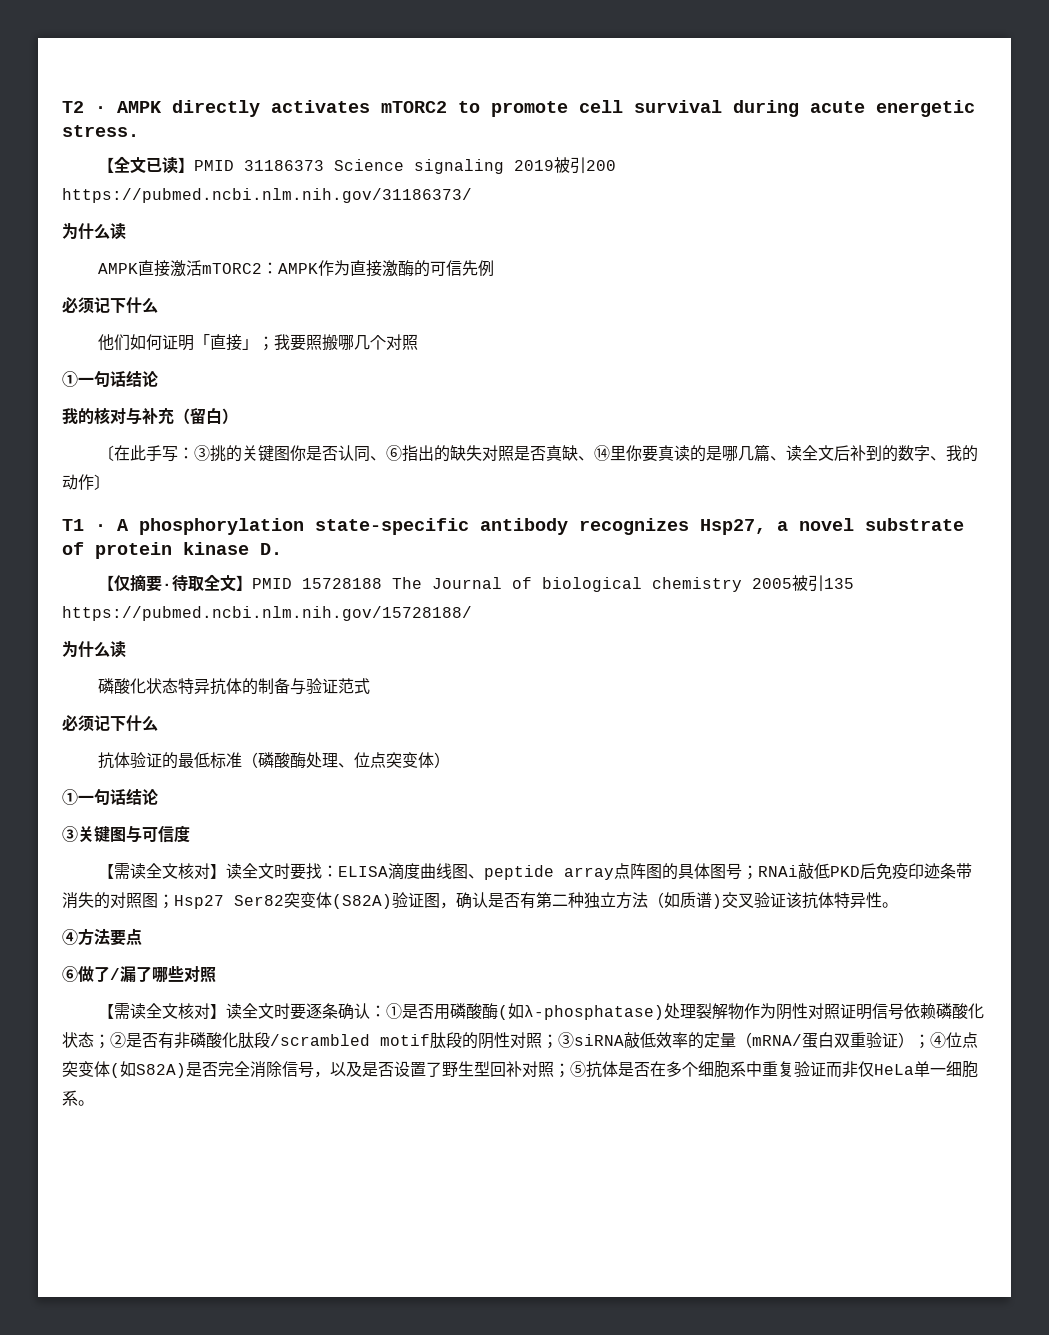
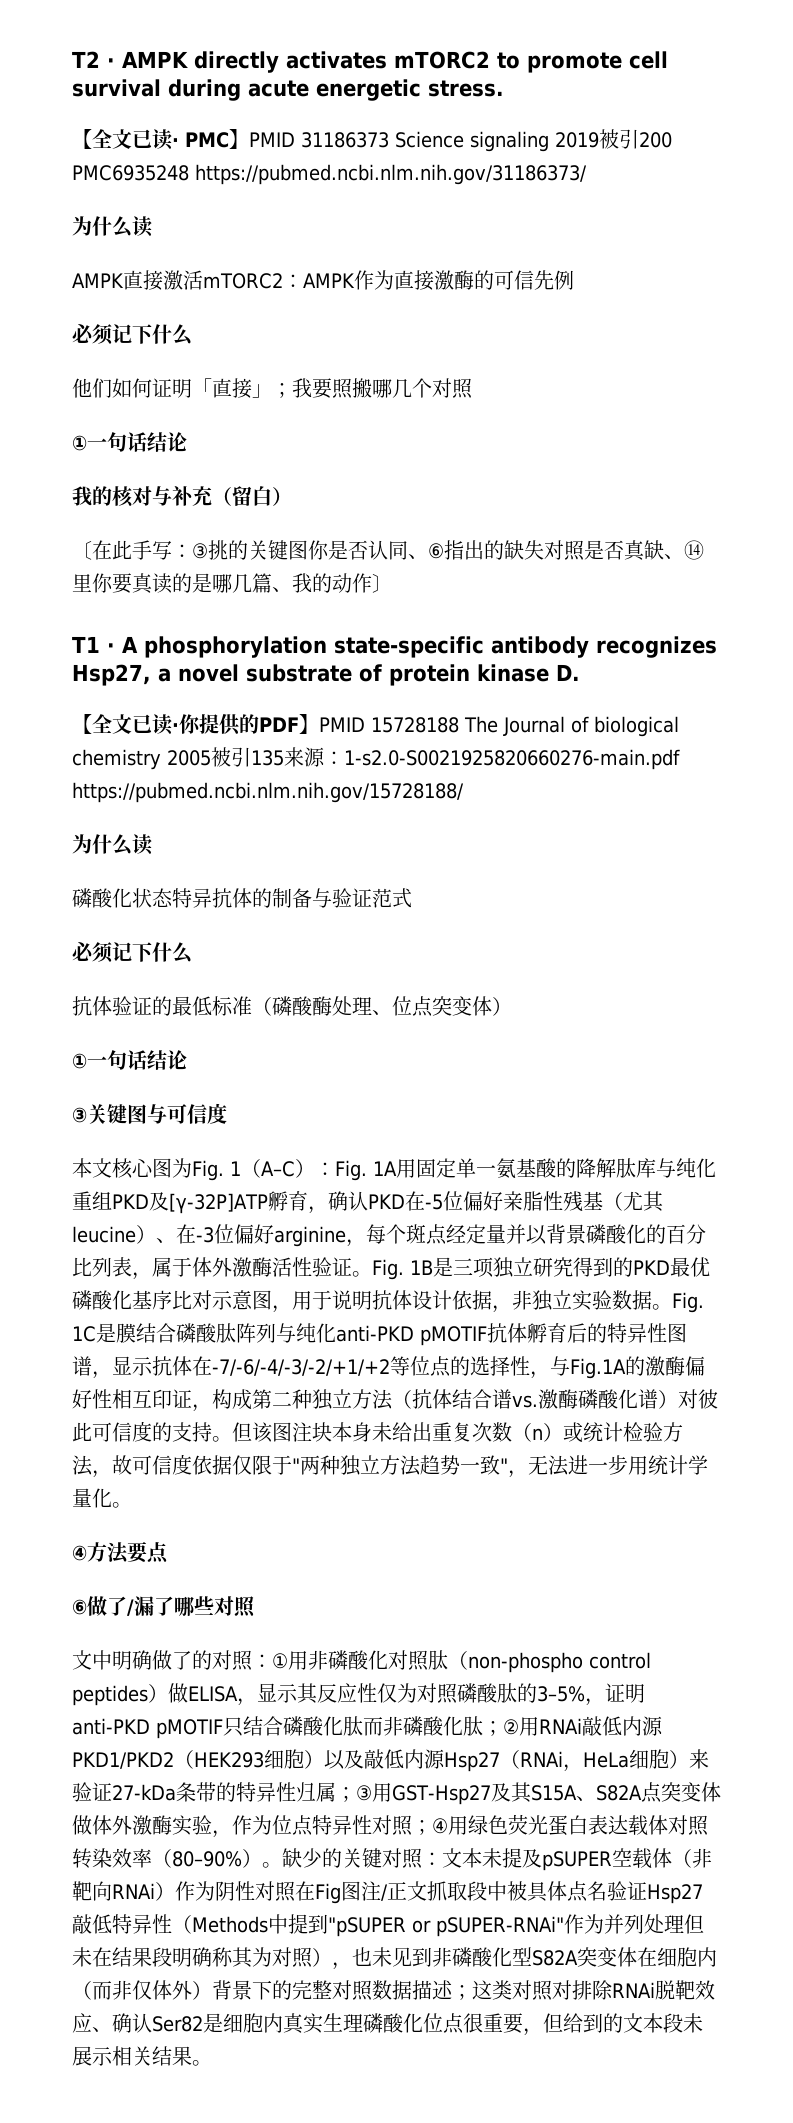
- 【全文已读】PMID 31186373 Science signaling 2019被引200 https://pubmed.ncbi.nlm.nih.gov/31186373/
+ 【全文已读· PMC】PMID 31186373 Science signaling 2019被引200 PMC6935248 https://pubmed.ncbi.nlm.nih.gov/31186373/
- 〔在此手写：③挑的关键图你是否认同、⑥指出的缺失对照是否真缺、⑭里你要真读的是哪几篇、读全文后补到的数字、我的动作〕
+ 〔在此手写：③挑的关键图你是否认同、⑥指出的缺失对照是否真缺、⑭里你要真读的是哪几篇、我的动作〕
- 【仅摘要·待取全文】PMID 15728188 The Journal of biological chemistry 2005被引135 https://pubmed.ncbi.nlm.nih.gov/15728188/
+ 【全文已读·你提供的PDF】PMID 15728188 The Journal of biological chemistry 2005被引135来源：1-s2.0-S0021925820660276-main.pdf https://pubmed.ncbi.nlm.nih.gov/15728188/
- 【需读全文核对】读全文时要找：ELISA滴度曲线图、peptide array点阵图的具体图号；RNAi敲低PKD后免疫印迹条带消失的对照图；Hsp27 Ser82突变体(S82A)验证图，确认是否有第二种独立方法（如质谱)交叉验证该抗体特异性。
+ 本文核心图为Fig. 1（A–C）：Fig. 1A用固定单一氨基酸的降解肽库与纯化重组PKD及[γ-32P]ATP孵育，确认PKD在-5位偏好亲脂性残基（尤其leucine）、在-3位偏好arginine，每个斑点经定量并以背景磷酸化的百分比列表，属于体外激酶活性验证。Fig. 1B是三项独立研究得到的PKD最优磷酸化基序比对示意图，用于说明抗体设计依据，非独立实验数据。Fig. 1C是膜结合磷酸肽阵列与纯化anti-PKD pMOTIF抗体孵育后的特异性图谱，显示抗体在-7/-6/-4/-3/-2/+1/+2等位点的选择性，与Fig.1A的激酶偏好性相互印证，构成第二种独立方法（抗体结合谱vs.激酶磷酸化谱）对彼此可信度的支持。但该图注块本身未给出重复次数（n）或统计检验方法，故可信度依据仅限于"两种独立方法趋势一致"，无法进一步用统计学量化。
- 【需读全文核对】读全文时要逐条确认：①是否用磷酸酶(如λ-phosphatase)处理裂解物作为阴性对照证明信号依赖磷酸化状态；②是否有非磷酸化肽段/scrambled motif肽段的阴性对照；③siRNA敲低效率的定量（mRNA/蛋白双重验证）；④位点突变体(如S82A)是否完全消除信号，以及是否设置了野生型回补对照；⑤抗体是否在多个细胞系中重复验证而非仅HeLa单一细胞系。
+ 文中明确做了的对照：①用非磷酸化对照肽（non-phospho control peptides）做ELISA，显示其反应性仅为对照磷酸肽的3–5%，证明anti-PKD pMOTIF只结合磷酸化肽而非磷酸化肽；②用RNAi敲低内源PKD1/PKD2（HEK293细胞）以及敲低内源Hsp27（RNAi，HeLa细胞）来验证27-kDa条带的特异性归属；③用GST-Hsp27及其S15A、S82A点突变体做体外激酶实验，作为位点特异性对照；④用绿色荧光蛋白表达载体对照转染效率（80–90%）。缺少的关键对照：文本未提及pSUPER空载体（非靶向RNAi）作为阴性对照在Fig图注/正文抓取段中被具体点名验证Hsp27敲低特异性（Methods中提到"pSUPER or pSUPER-RNAi"作为并列处理但未在结果段明确称其为对照），也未见到非磷酸化型S82A突变体在细胞内（而非仅体外）背景下的完整对照数据描述；这类对照对排除RNAi脱靶效应、确认Ser82是细胞内真实生理磷酸化位点很重要，但给到的文本段未展示相关结果。

